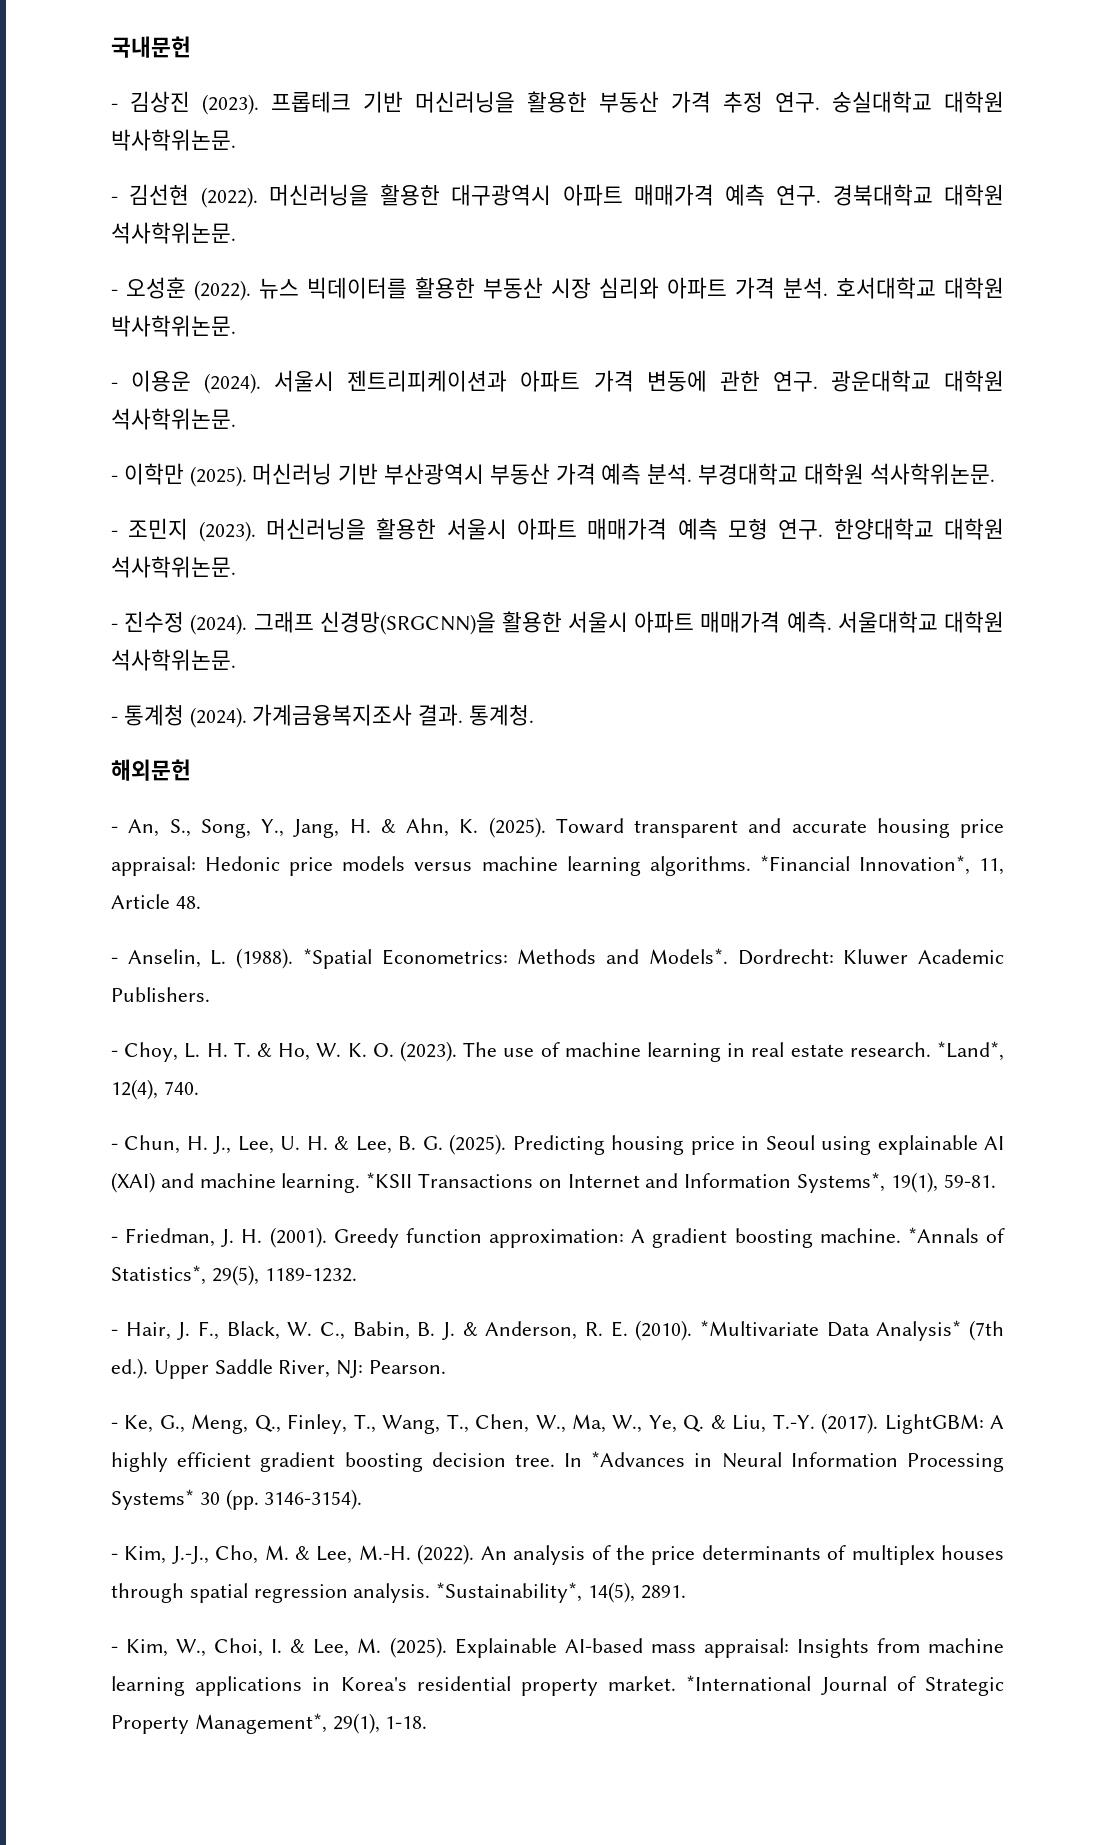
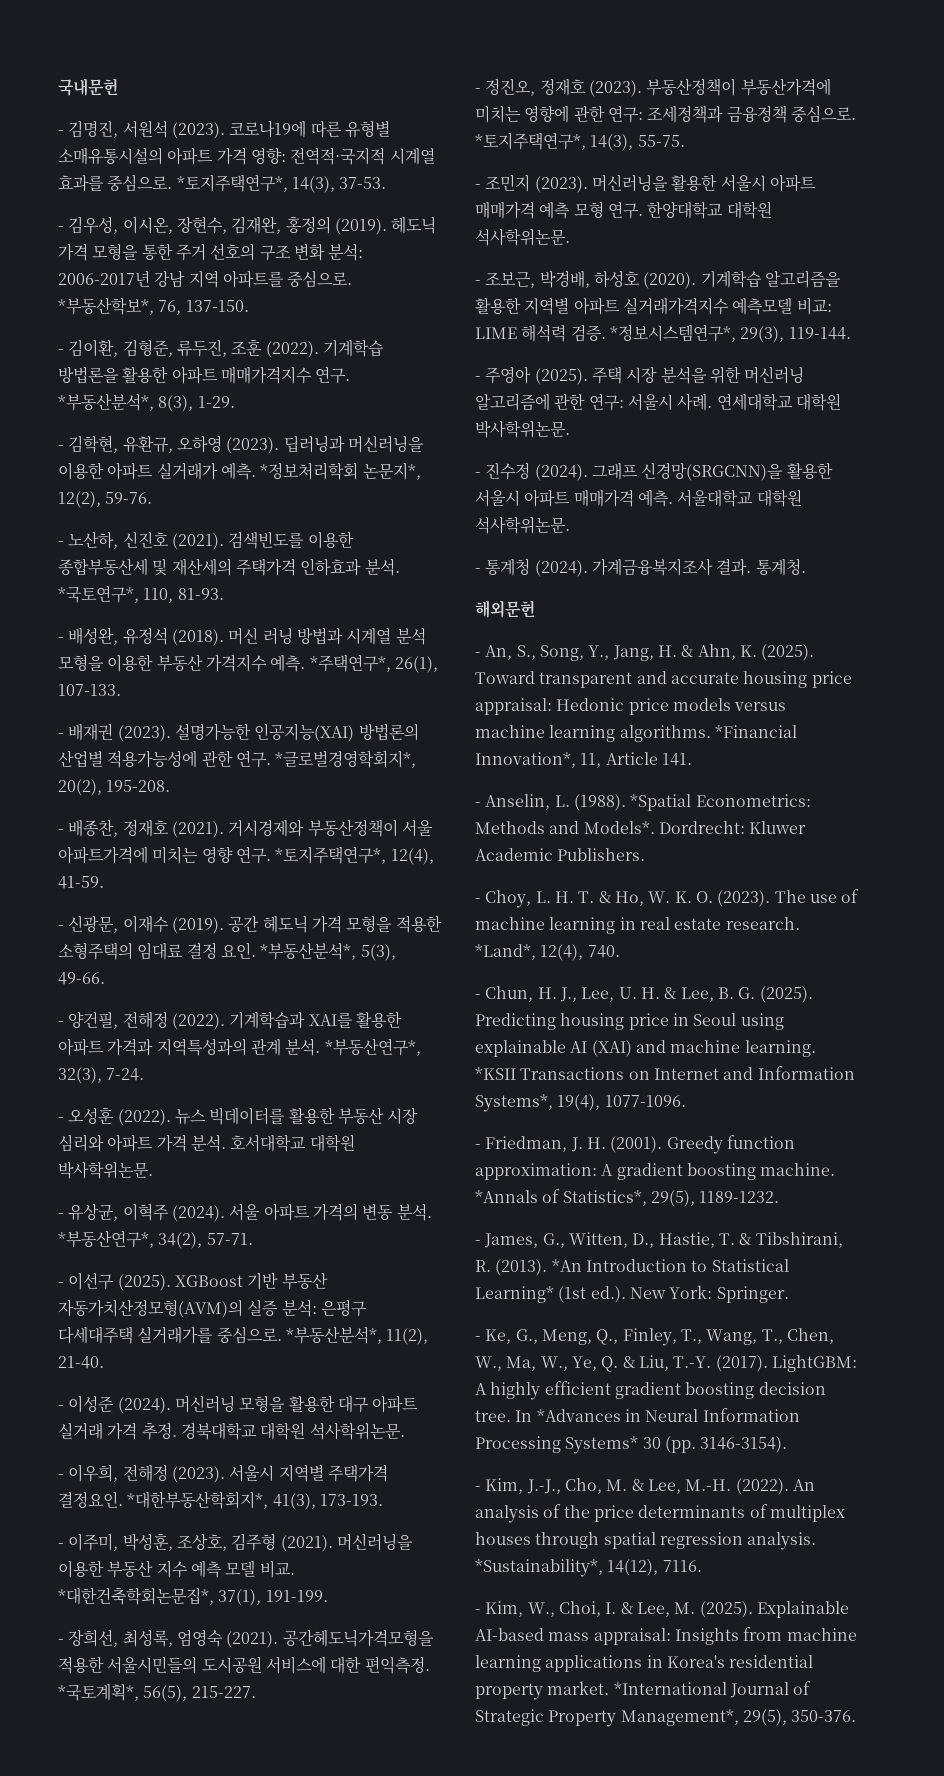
- - 김상진 (2023). 프롭테크 기반 머신러닝을 활용한 부동산 가격 추정 연구. 숭실대학교 대학원 박사학위논문.
- - 김선현 (2022). 머신러닝을 활용한 대구광역시 아파트 매매가격 예측 연구. 경북대학교 대학원 석사학위논문.
+ - 김명진, 서원석 (2023). 코로나19에 따른 유형별 소매유통시설의 아파트 가격 영향: 전역적·국지적 시계열 효과를 중심으로. *토지주택연구*, 14(3), 37-53.
+ - 김우성, 이시온, 장현수, 김재완, 홍정의 (2019). 헤도닉 가격 모형을 통한 주거 선호의 구조 변화 분석: 2006-2017년 강남 지역 아파트를 중심으로. *부동산학보*, 76, 137-150.
+ - 김이환, 김형준, 류두진, 조훈 (2022). 기계학습 방법론을 활용한 아파트 매매가격지수 연구. *부동산분석*, 8(3), 1-29.
+ - 김학현, 유환규, 오하영 (2023). 딥러닝과 머신러닝을 이용한 아파트 실거래가 예측. *정보처리학회 논문지*, 12(2), 59-76.
+ - 노산하, 신진호 (2021). 검색빈도를 이용한 종합부동산세 및 재산세의 주택가격 인하효과 분석. *국토연구*, 110, 81-93.
+ - 배성완, 유정석 (2018). 머신 러닝 방법과 시계열 분석 모형을 이용한 부동산 가격지수 예측. *주택연구*, 26(1), 107-133.
+ - 배재권 (2023). 설명가능한 인공지능(XAI) 방법론의 산업별 적용가능성에 관한 연구. *글로벌경영학회지*, 20(2), 195-208.
+ - 배종찬, 정재호 (2021). 거시경제와 부동산정책이 서울 아파트가격에 미치는 영향 연구. *토지주택연구*, 12(4), 41-59.
+ - 신광문, 이재수 (2019). 공간 헤도닉 가격 모형을 적용한 소형주택의 임대료 결정 요인. *부동산분석*, 5(3), 49-66.
+ - 양건필, 전해정 (2022). 기계학습과 XAI를 활용한 아파트 가격과 지역특성과의 관계 분석. *부동산연구*, 32(3), 7-24.
- - 이용운 (2024). 서울시 젠트리피케이션과 아파트 가격 변동에 관한 연구. 광운대학교 대학원 석사학위논문.
- - 이학만 (2025). 머신러닝 기반 부산광역시 부동산 가격 예측 분석. 부경대학교 대학원 석사학위논문.
+ - 유상균, 이혁주 (2024). 서울 아파트 가격의 변동 분석. *부동산연구*, 34(2), 57-71.
+ - 이선구 (2025). XGBoost 기반 부동산 자동가치산정모형(AVM)의 실증 분석: 은평구 다세대주택 실거래가를 중심으로. *부동산분석*, 11(2), 21-40.
+ - 이성준 (2024). 머신러닝 모형을 활용한 대구 아파트 실거래 가격 추정. 경북대학교 대학원 석사학위논문.
+ - 이우희, 전해정 (2023). 서울시 지역별 주택가격 결정요인. *대한부동산학회지*, 41(3), 173-193.
+ - 이주미, 박성훈, 조상호, 김주형 (2021). 머신러닝을 이용한 부동산 지수 예측 모델 비교. *대한건축학회논문집*, 37(1), 191-199.
+ - 장희선, 최성록, 엄영숙 (2021). 공간헤도닉가격모형을 적용한 서울시민들의 도시공원 서비스에 대한 편익측정. *국토계획*, 56(5), 215-227.
+ - 정진오, 정재호 (2023). 부동산정책이 부동산가격에 미치는 영향에 관한 연구: 조세정책과 금융정책 중심으로. *토지주택연구*, 14(3), 55-75.
+ - 조보근, 박경배, 하성호 (2020). 기계학습 알고리즘을 활용한 지역별 아파트 실거래가격지수 예측모델 비교: LIME 해석력 검증. *정보시스템연구*, 29(3), 119-144.
+ - 주영아 (2025). 주택 시장 분석을 위한 머신러닝 알고리즘에 관한 연구: 서울시 사례. 연세대학교 대학원 박사학위논문.
- *Financial Innovation*, 11, Article 48.
+ *Financial Innovation*, 11, Article 141.
- *KSII Transactions on Internet and Information Systems*, 19(1), 59-81.
+ *KSII Transactions on Internet and Information Systems*, 19(4), 1077-1096.
- - Hair, J. F., Black, W. C., Babin, B. J. & Anderson, R. E. (2010). *Multivariate Data Analysis* (7th ed.). Upper Saddle River, NJ: Pearson.
+ - James, G., Witten, D., Hastie, T. & Tibshirani, R. (2013). *An Introduction to Statistical Learning* (1st ed.). New York: Springer.
- *Sustainability*, 14(5), 2891.
+ *Sustainability*, 14(12), 7116.
- *International Journal of Strategic Property Management*, 29(1), 1-18.
+ *International Journal of Strategic Property Management*, 29(5), 350-376.

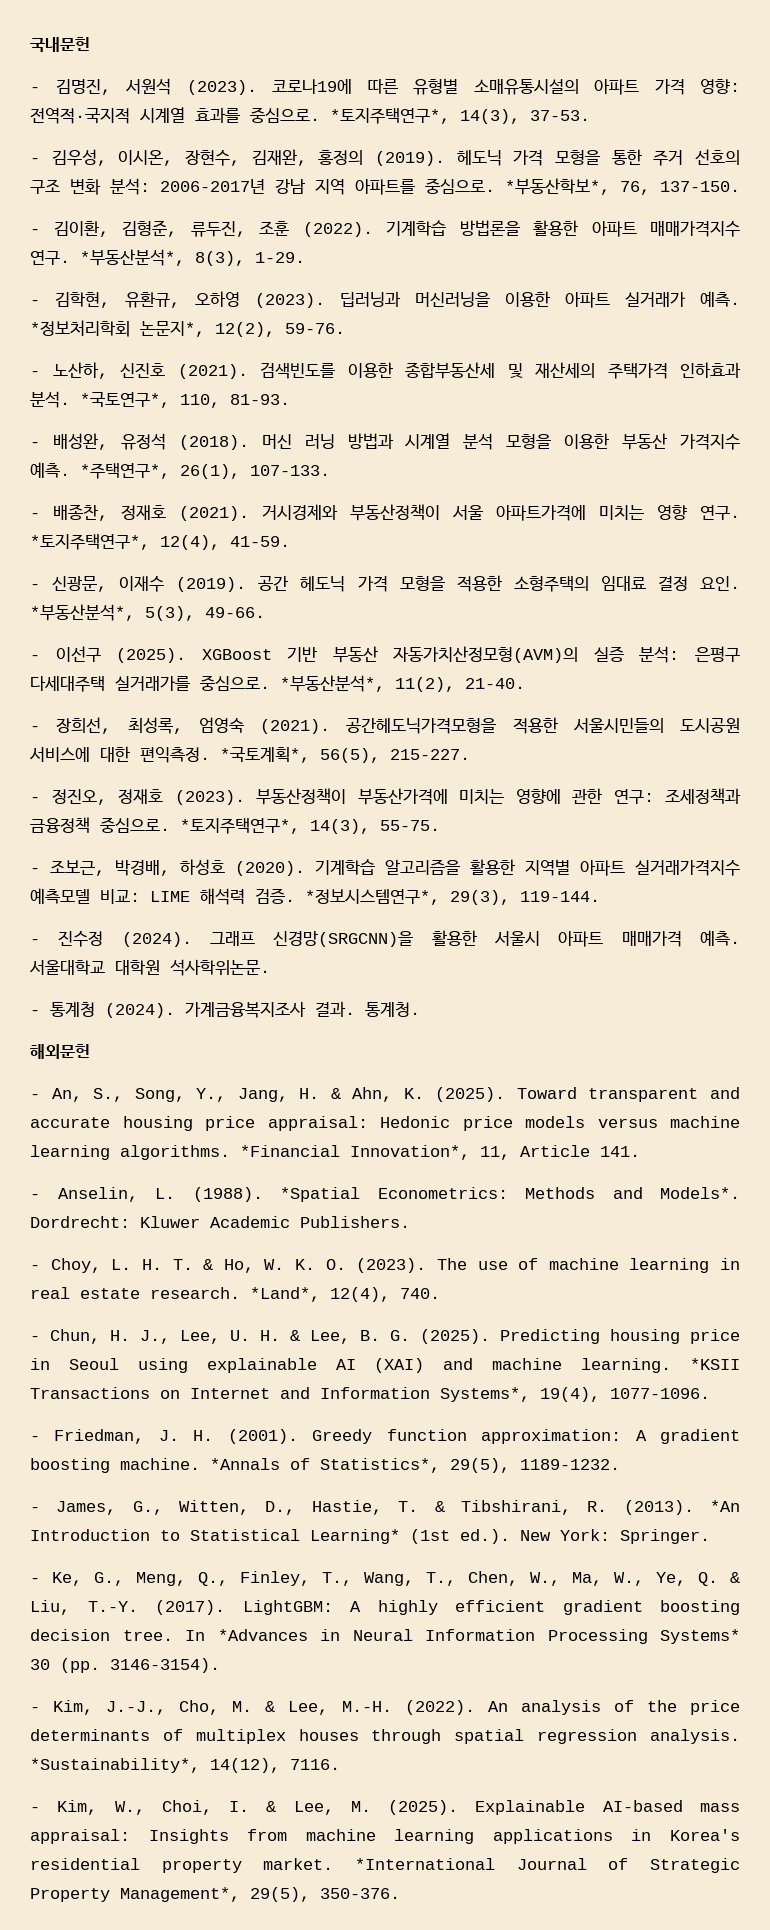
- - 배재권 (2023). 설명가능한 인공지능(XAI) 방법론의 산업별 적용가능성에 관한 연구. *글로벌경영학회지*, 20(2), 195-208.
- - 양건필, 전해정 (2022). 기계학습과 XAI를 활용한 아파트 가격과 지역특성과의 관계 분석. *부동산연구*, 32(3), 7-24.
- - 오성훈 (2022). 뉴스 빅데이터를 활용한 부동산 시장 심리와 아파트 가격 분석. 호서대학교 대학원 박사학위논문.
- - 유상균, 이혁주 (2024). 서울 아파트 가격의 변동 분석. *부동산연구*, 34(2), 57-71.
- - 이성준 (2024). 머신러닝 모형을 활용한 대구 아파트 실거래 가격 추정. 경북대학교 대학원 석사학위논문.
- - 이우희, 전해정 (2023). 서울시 지역별 주택가격 결정요인. *대한부동산학회지*, 41(3), 173-193.
- - 이주미, 박성훈, 조상호, 김주형 (2021). 머신러닝을 이용한 부동산 지수 예측 모델 비교. *대한건축학회논문집*, 37(1), 191-199.
- - 조민지 (2023). 머신러닝을 활용한 서울시 아파트 매매가격 예측 모형 연구. 한양대학교 대학원 석사학위논문.
- - 주영아 (2025). 주택 시장 분석을 위한 머신러닝 알고리즘에 관한 연구: 서울시 사례. 연세대학교 대학원 박사학위논문.

